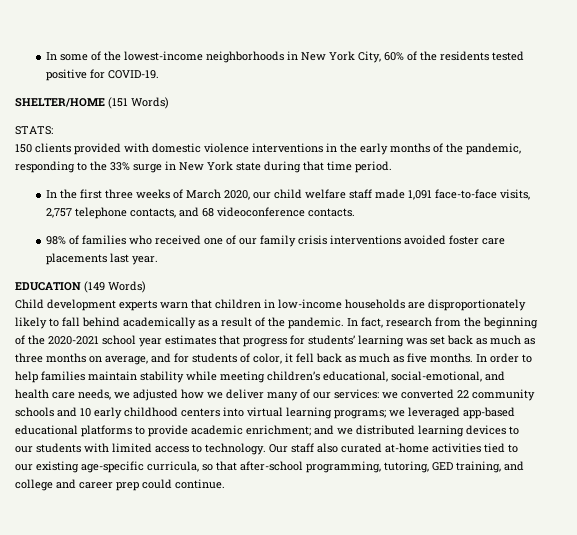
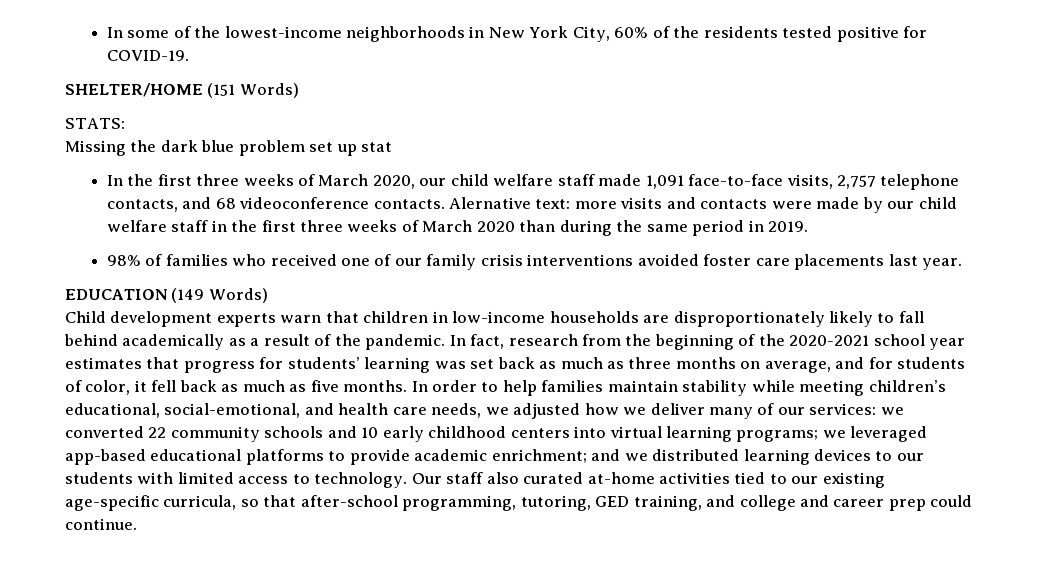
- 150 clients provided with domestic violence interventions in the early months of the pandemic, responding to the 33% surge in New York state during that time period.
+ Missing the dark blue problem set up stat
+ Alernative text: more visits and contacts were made by our child welfare staff in the first three weeks of March 2020 than during the same period in 2019.

